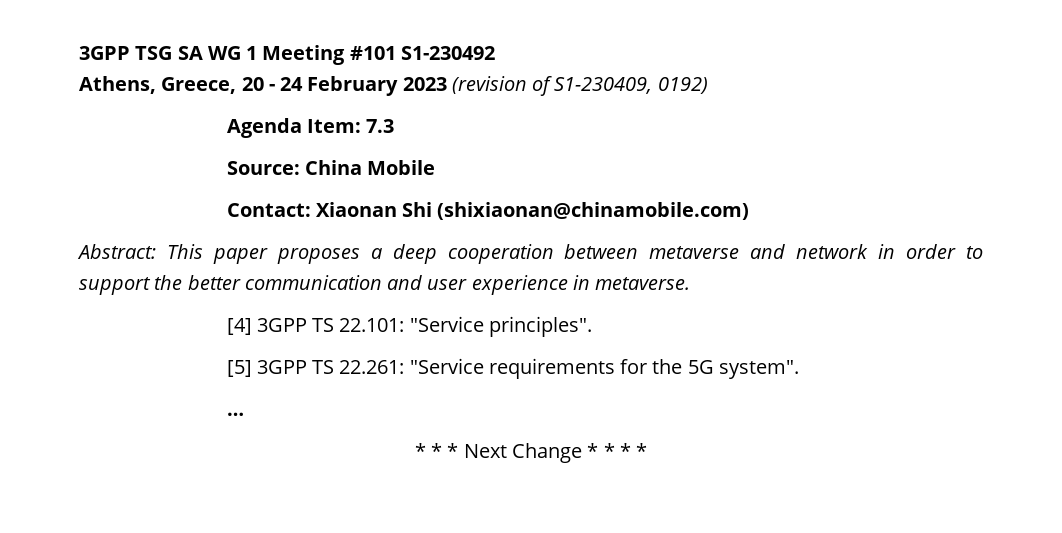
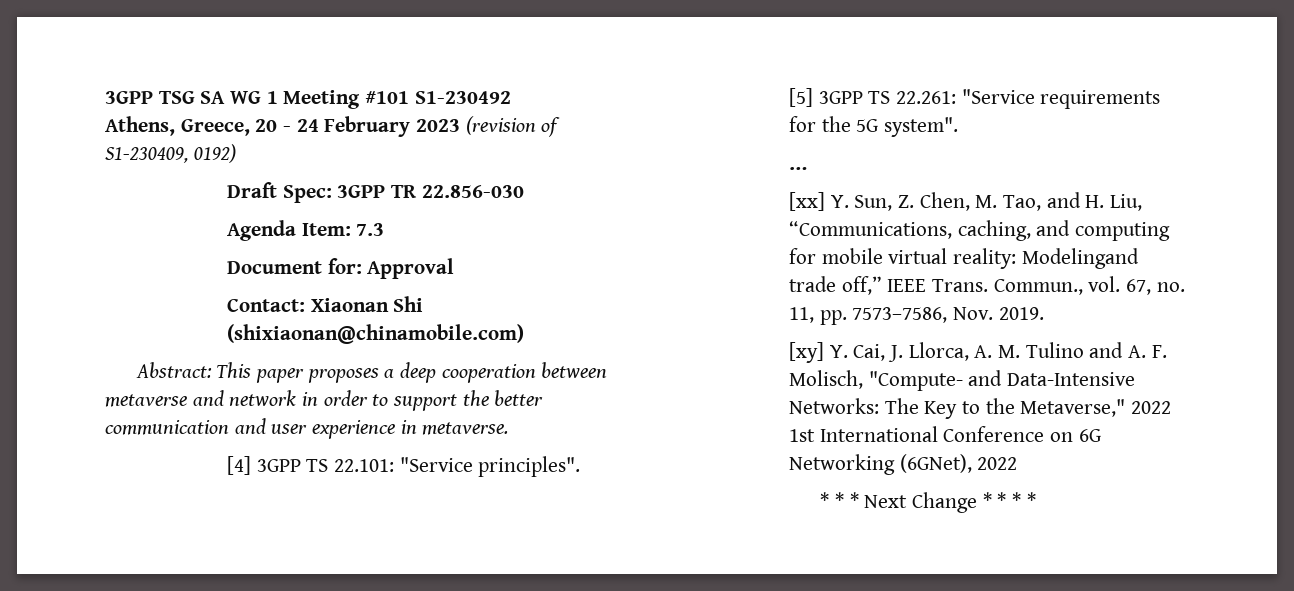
+ Draft Spec: 3GPP TR 22.856-030
- Source: China Mobile
+ Document for: Approval
+ [xx] Y. Sun, Z. Chen, M. Tao, and H. Liu, “Communications, caching, and computing for mobile virtual reality: Modelingand trade off,” IEEE Trans. Commun., vol. 67, no. 11, pp. 7573–7586, Nov. 2019.
+ [xy] Y. Cai, J. Llorca, A. M. Tulino and A. F. Molisch, "Compute- and Data-Intensive Networks: The Key to the Metaverse," 2022 1st International Conference on 6G Networking (6GNet), 2022

